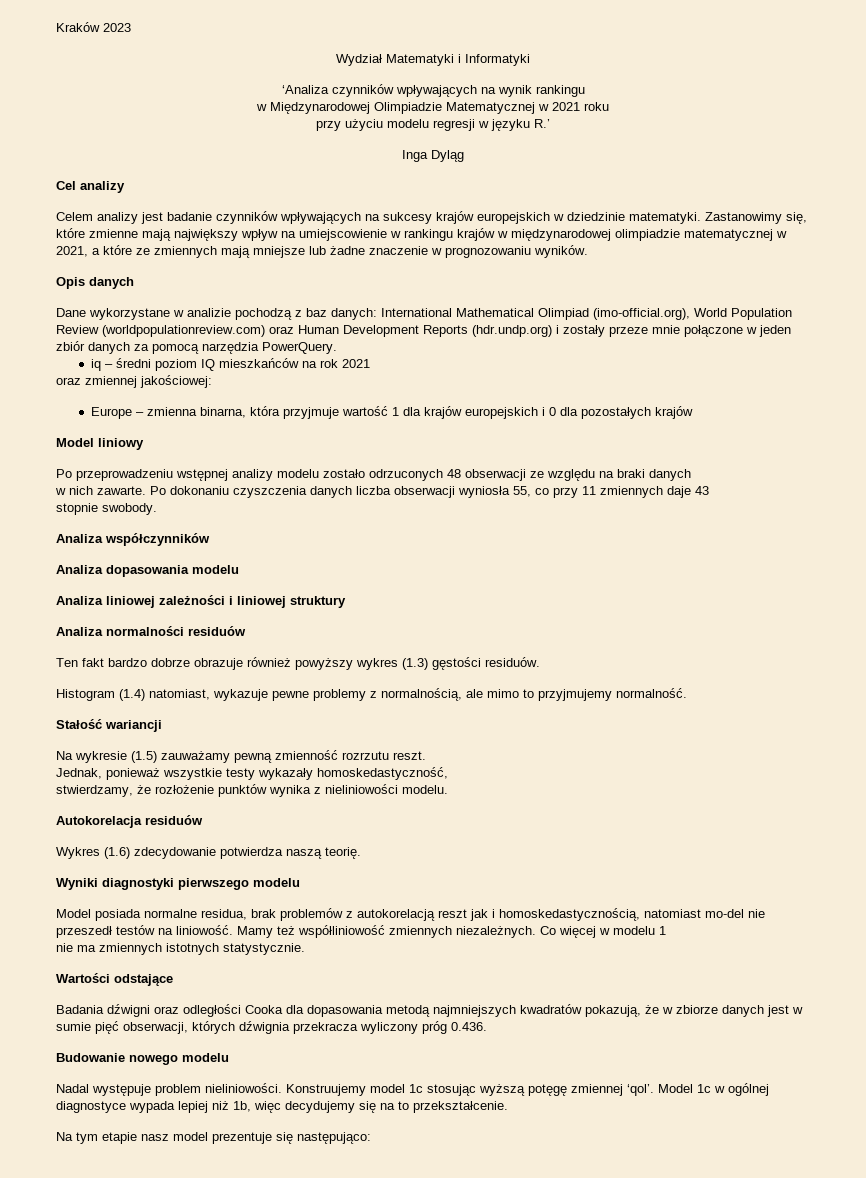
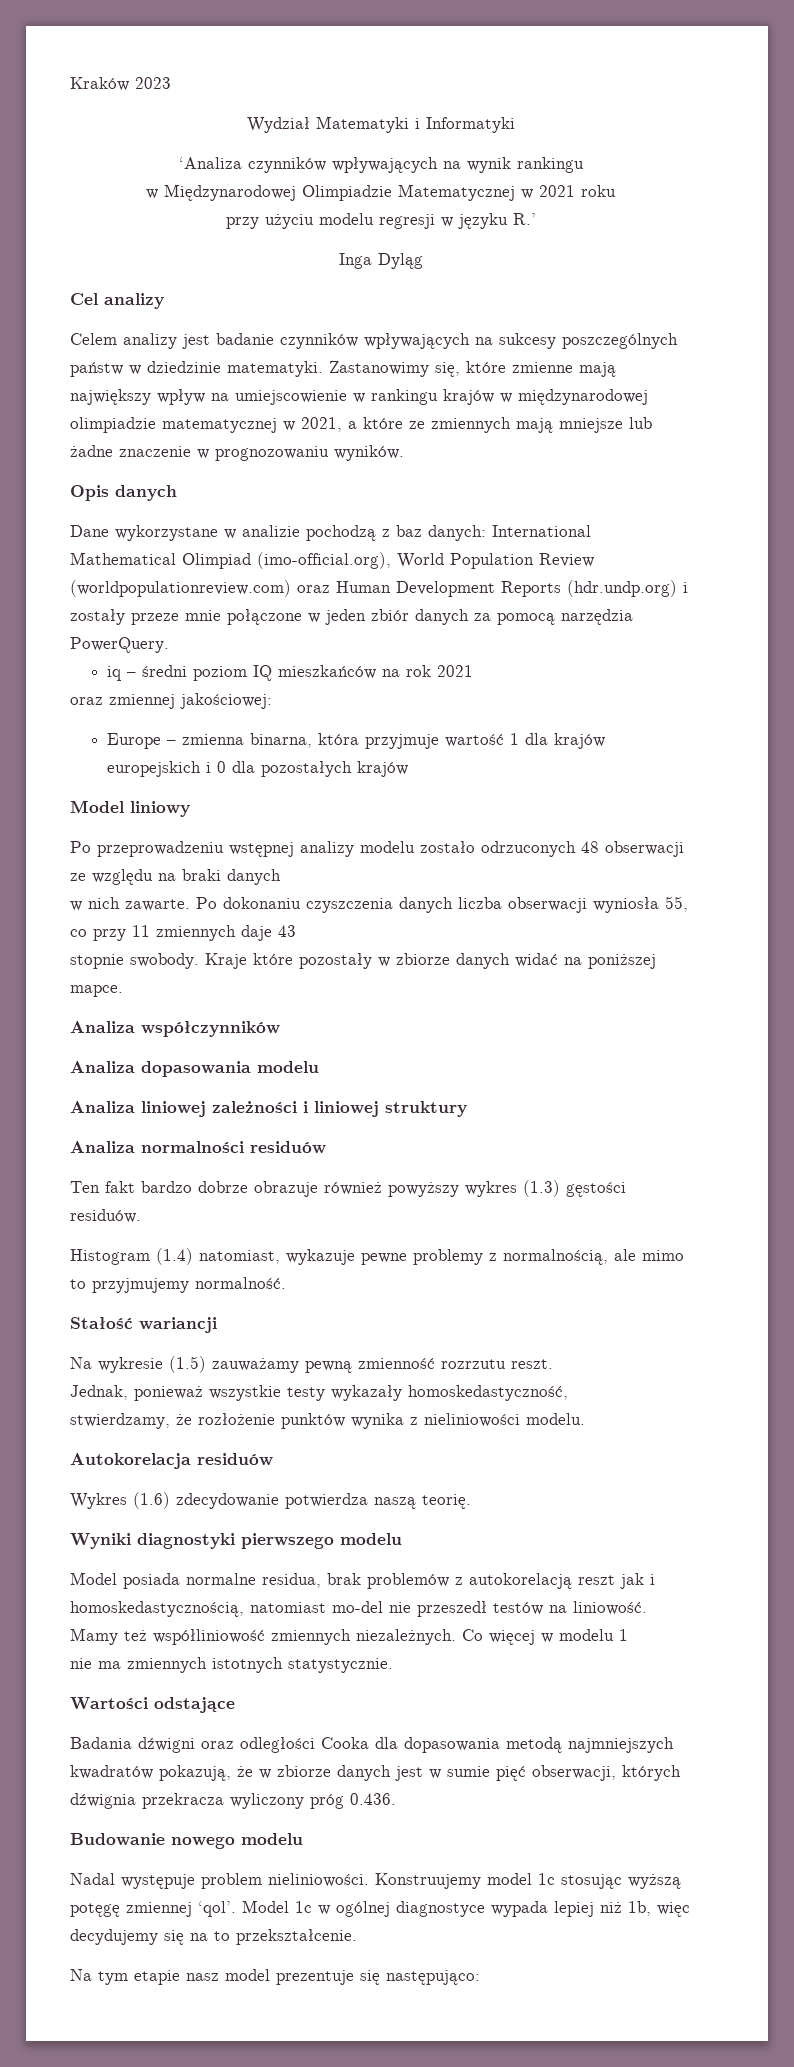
- Celem analizy jest badanie czynników wpływających na sukcesy krajów europejskich w dziedzinie matematyki.
+ Celem analizy jest badanie czynników wpływających na sukcesy poszczególnych państw w dziedzinie matematyki.
+ Kraje które pozostały w zbiorze danych widać na poniższej mapce.

